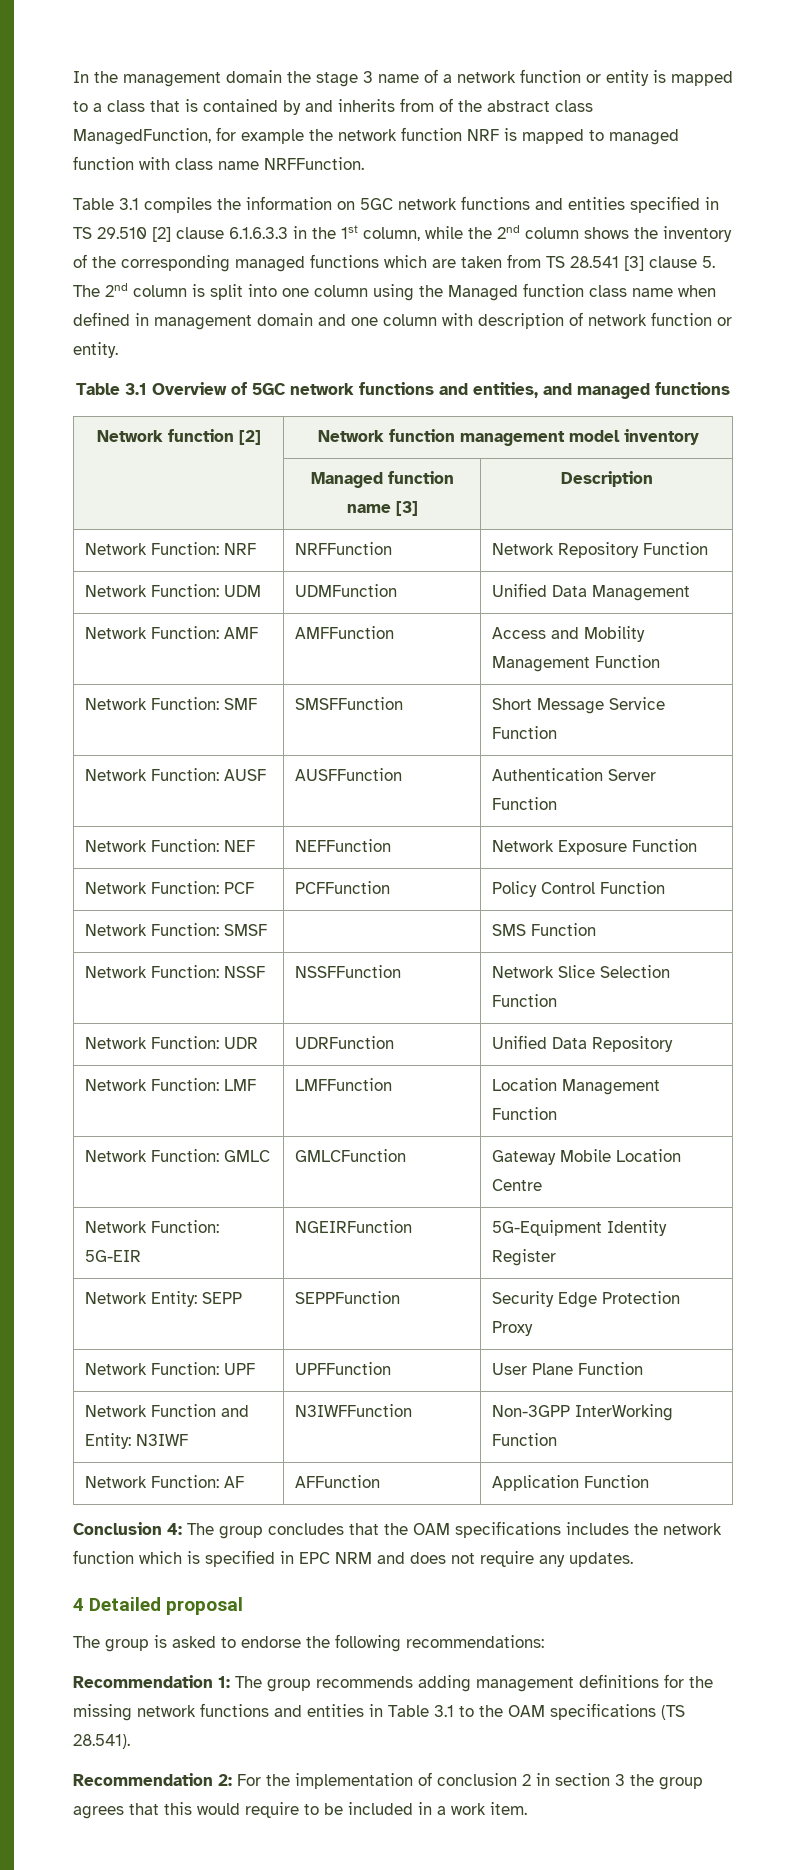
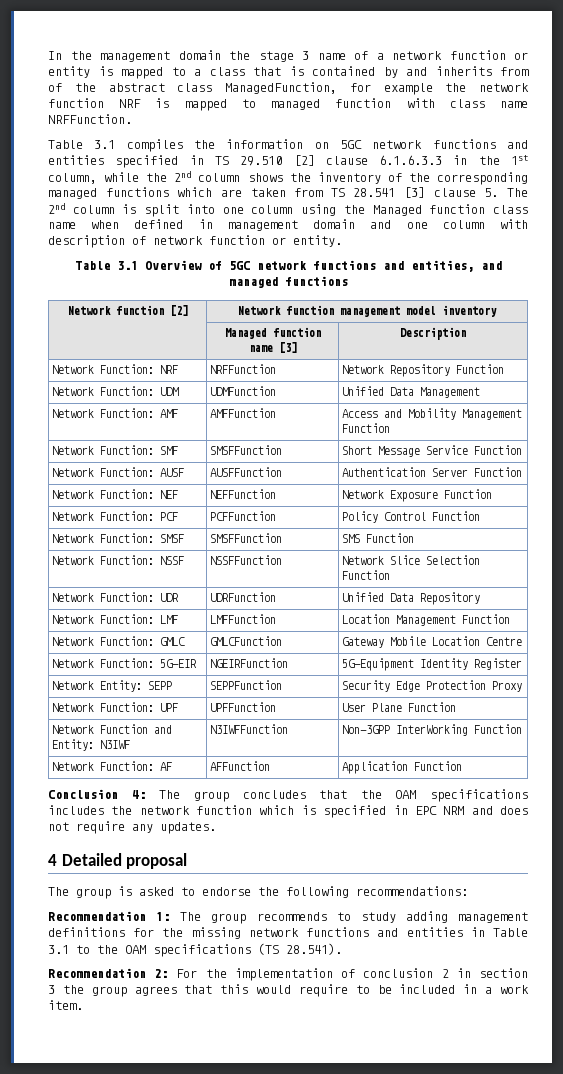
- Network Function: SMSF | | SMS Function
+ Network Function: SMSF | SMSFFunction | SMS Function
- Recommendation 1: The group recommends adding management definitions for the missing network functions and entities in Table 3.1 to the OAM specifications (TS 28.541).
+ Recommendation 1: The group recommends to study adding management definitions for the missing network functions and entities in Table 3.1 to the OAM specifications (TS 28.541).

